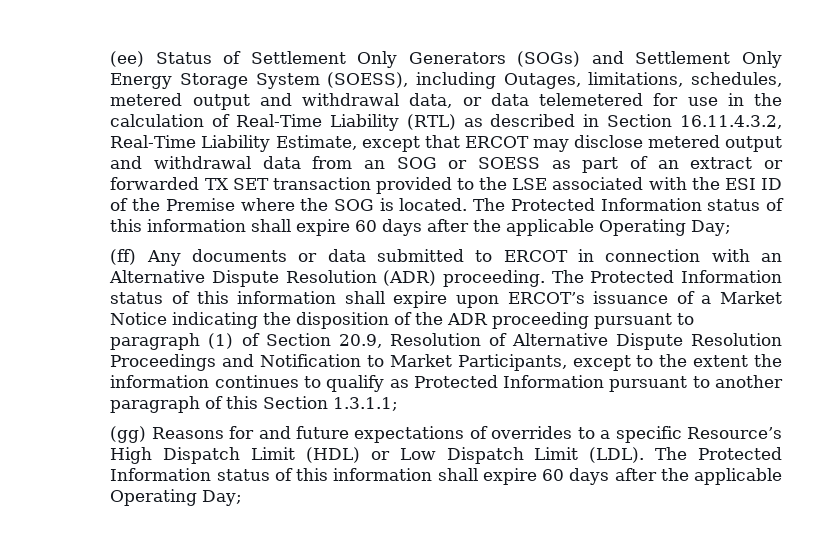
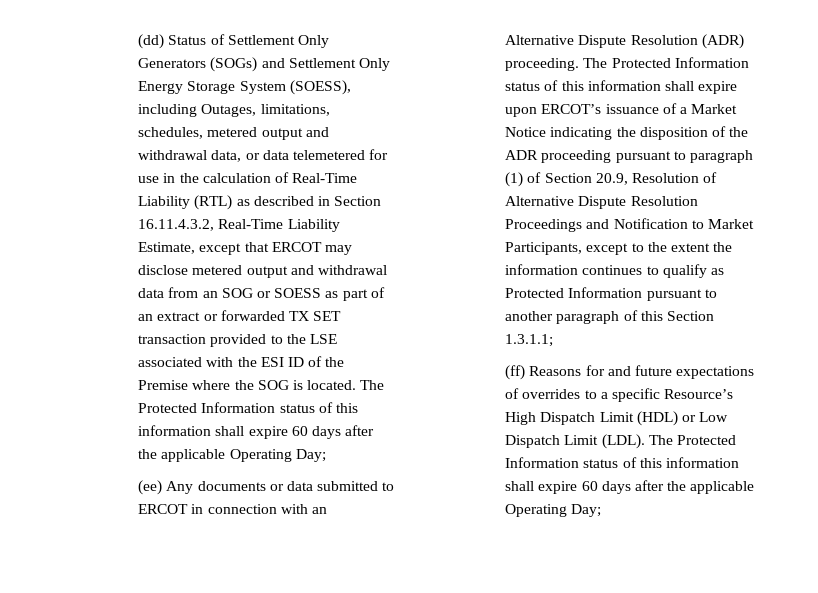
- (ee) Status of Settlement Only Generators (SOGs) and Settlement Only Energy Storage System (SOESS), including Outages, limitations, schedules, metered output and withdrawal data, or data telemetered for use in the calculation of Real-Time Liability (RTL) as described in Section 16.11.4.3.2, Real-Time Liability Estimate, except that ERCOT may disclose metered output and withdrawal data from an SOG or SOESS as part of an extract or forwarded TX SET transaction provided to the LSE associated with the ESI ID of the Premise where the SOG is located.
+ (dd) Status of Settlement Only Generators (SOGs) and Settlement Only Energy Storage System (SOESS), including Outages, limitations, schedules, metered output and withdrawal data, or data telemetered for use in the calculation of Real-Time Liability (RTL) as described in Section 16.11.4.3.2, Real-Time Liability Estimate, except that ERCOT may disclose metered output and withdrawal data from an SOG or SOESS as part of an extract or forwarded TX SET transaction provided to the LSE associated with the ESI ID of the Premise where the SOG is located.
- (ff) Any documents or data submitted to ERCOT in connection with an Alternative Dispute Resolution (ADR) proceeding.
+ (ee) Any documents or data submitted to ERCOT in connection with an Alternative Dispute Resolution (ADR) proceeding.
- (gg) Reasons for and future expectations of overrides to a specific Resource’s High Dispatch Limit (HDL) or Low Dispatch Limit (LDL).
+ (ff) Reasons for and future expectations of overrides to a specific Resource’s High Dispatch Limit (HDL) or Low Dispatch Limit (LDL).

